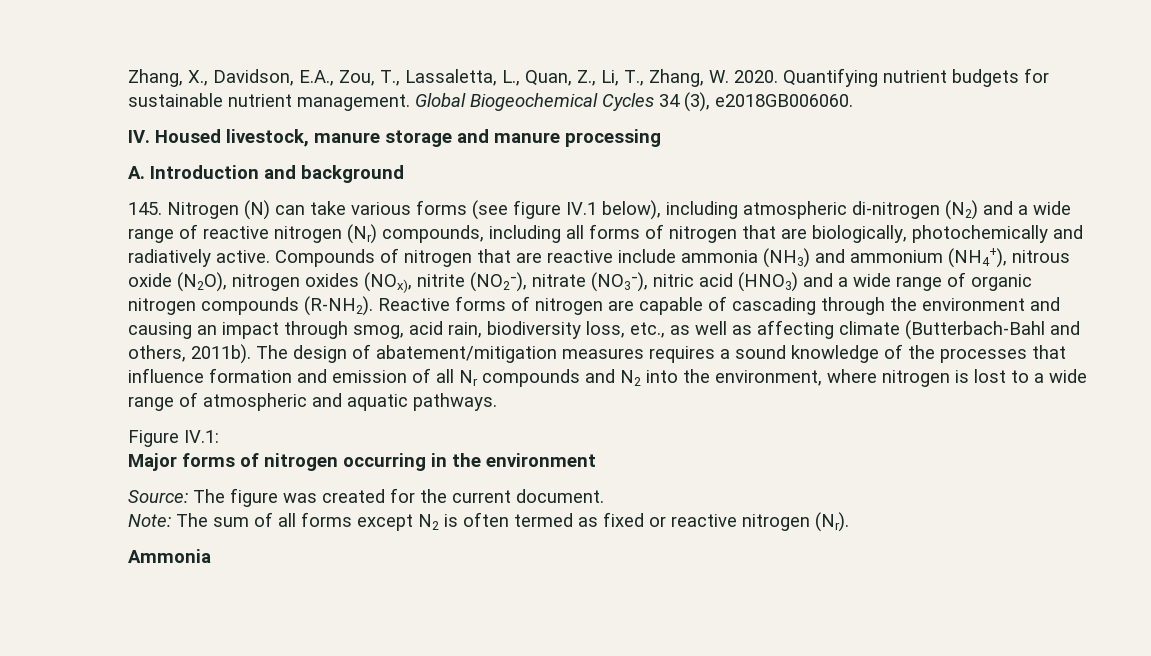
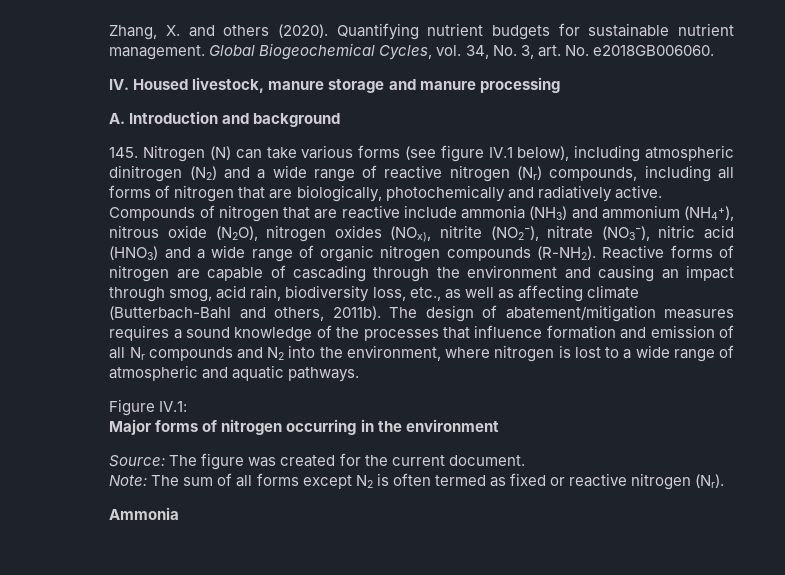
- Zhang, X., Davidson, E.A., Zou, T., Lassaletta, L., Quan, Z., Li, T., Zhang, W. 2020.
+ Zhang, X. and others (2020).
- Global Biogeochemical Cycles 34 (3), e2018GB006060.
+ Global Biogeochemical Cycles, vol. 34, No. 3, art. No. e2018GB006060.
- 145. Nitrogen (N) can take various forms (see figure IV.1 below), including atmospheric di-nitrogen (N2) and a wide range of reactive nitrogen (Nr) compounds, including all forms of nitrogen that are biologically, photochemically and radiatively active.
+ 145. Nitrogen (N) can take various forms (see figure IV.1 below), including atmospheric dinitrogen (N2) and a wide range of reactive nitrogen (Nr) compounds, including all forms of nitrogen that are biologically, photochemically and radiatively active.

